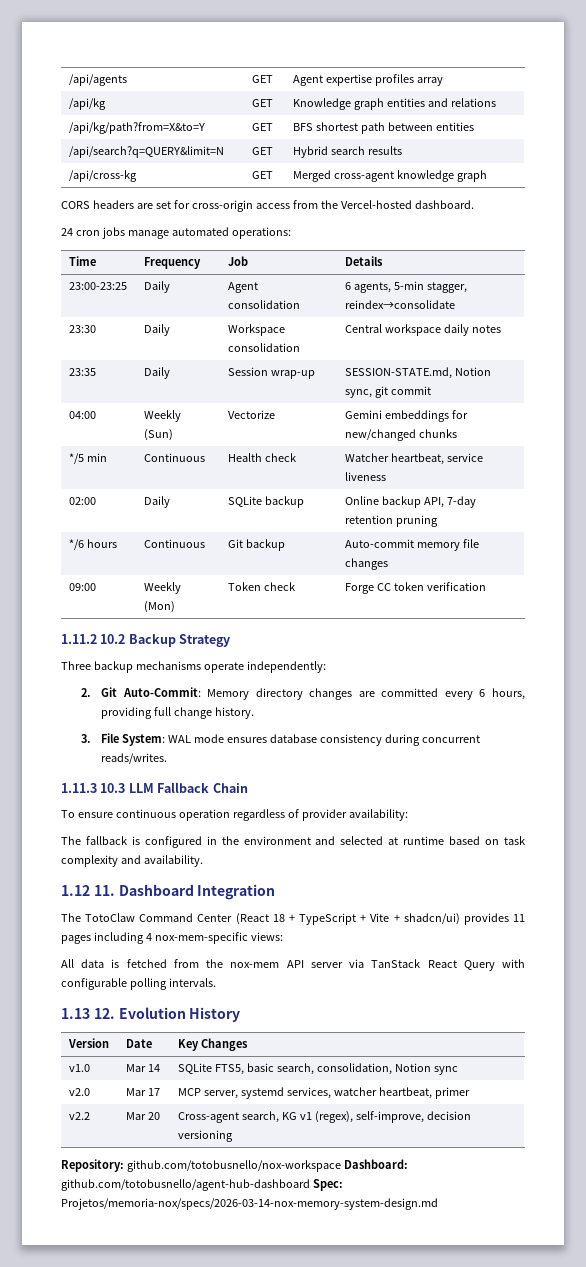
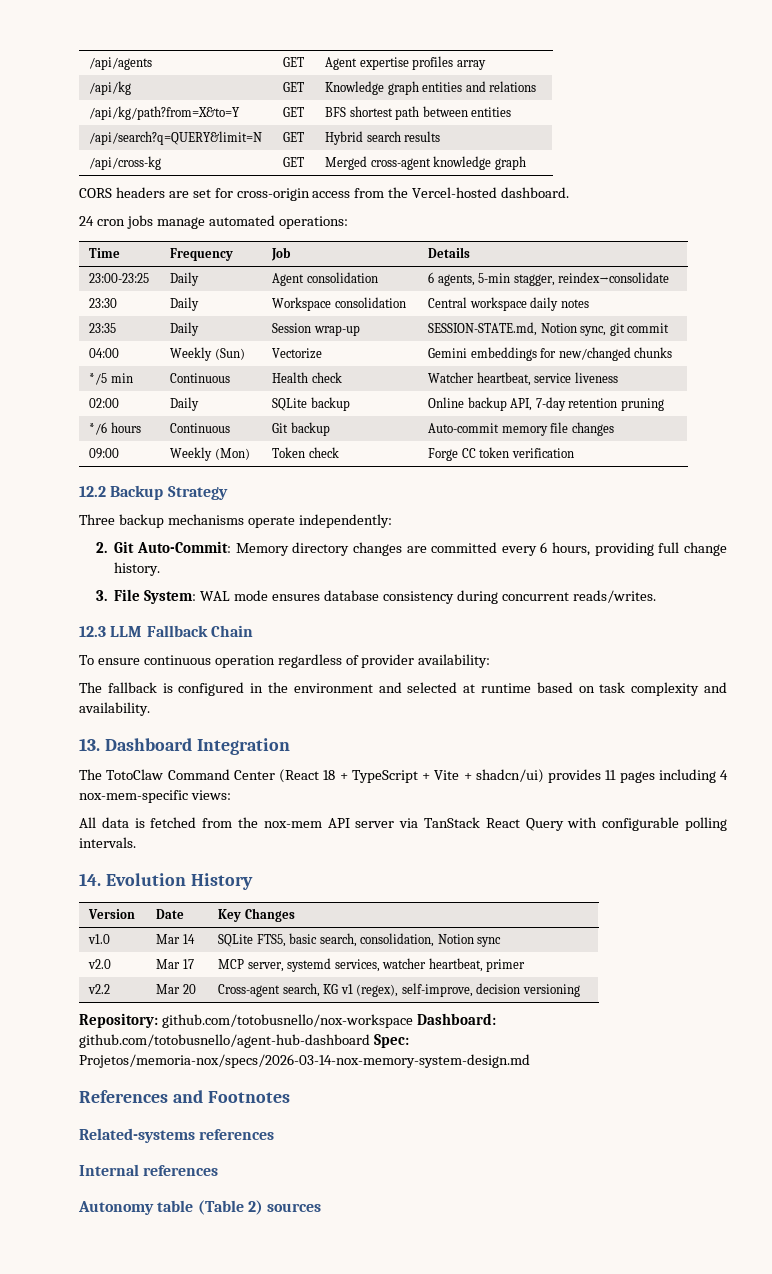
- 1.11.2 10.2 Backup Strategy
+ 12.2 Backup Strategy
- 1.11.3 10.3 LLM Fallback Chain
+ 12.3 LLM Fallback Chain
- 1.12 11. Dashboard Integration
+ 13. Dashboard Integration
- 1.13 12. Evolution History
+ 14. Evolution History
+ References and Footnotes
+ Related-systems references
+ Internal references
+ Autonomy table (Table 2) sources

